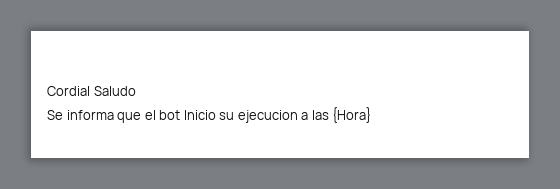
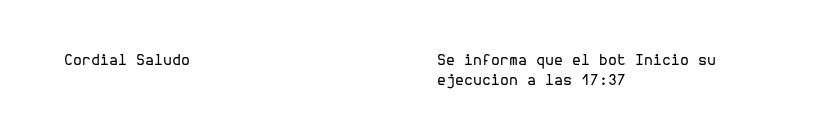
- Se informa que el bot Inicio su ejecucion a las {Hora}
+ Se informa que el bot Inicio su ejecucion a las 17:37

